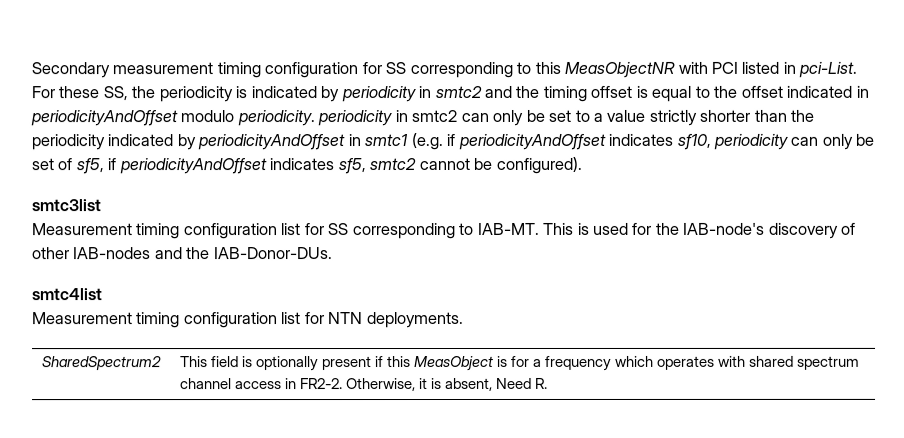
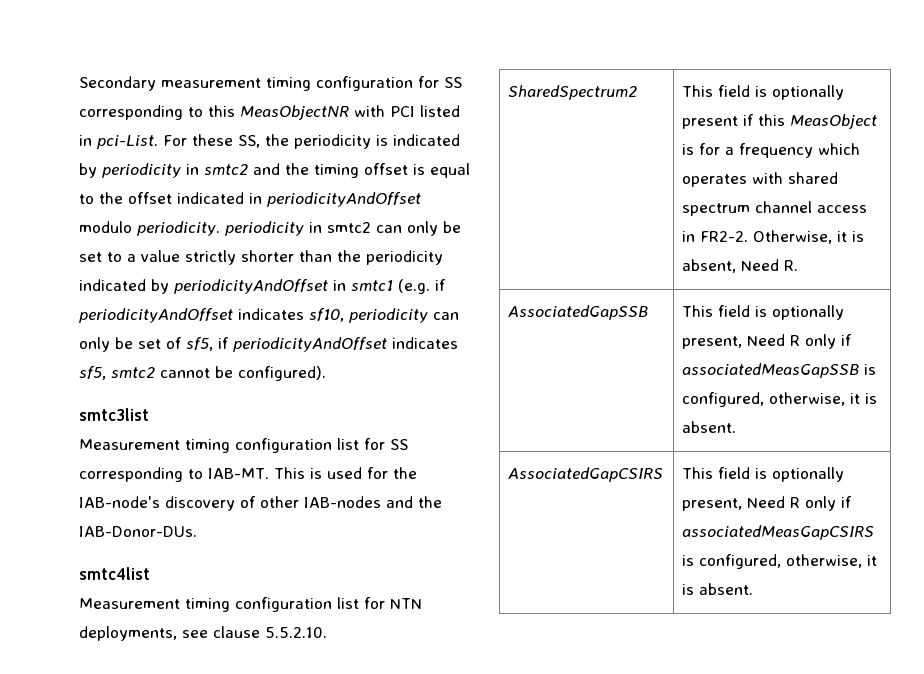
- Measurement timing configuration list for NTN deployments.
+ Measurement timing configuration list for NTN deployments, see clause 5.5.2.10.
+ AssociatedGapSSB | This field is optionally present, Need R only if associatedMeasGapSSB is configured, otherwise, it is absent.
+ AssociatedGapCSIRS | This field is optionally present, Need R only if associatedMeasGapCSIRS is configured, otherwise, it is absent.

